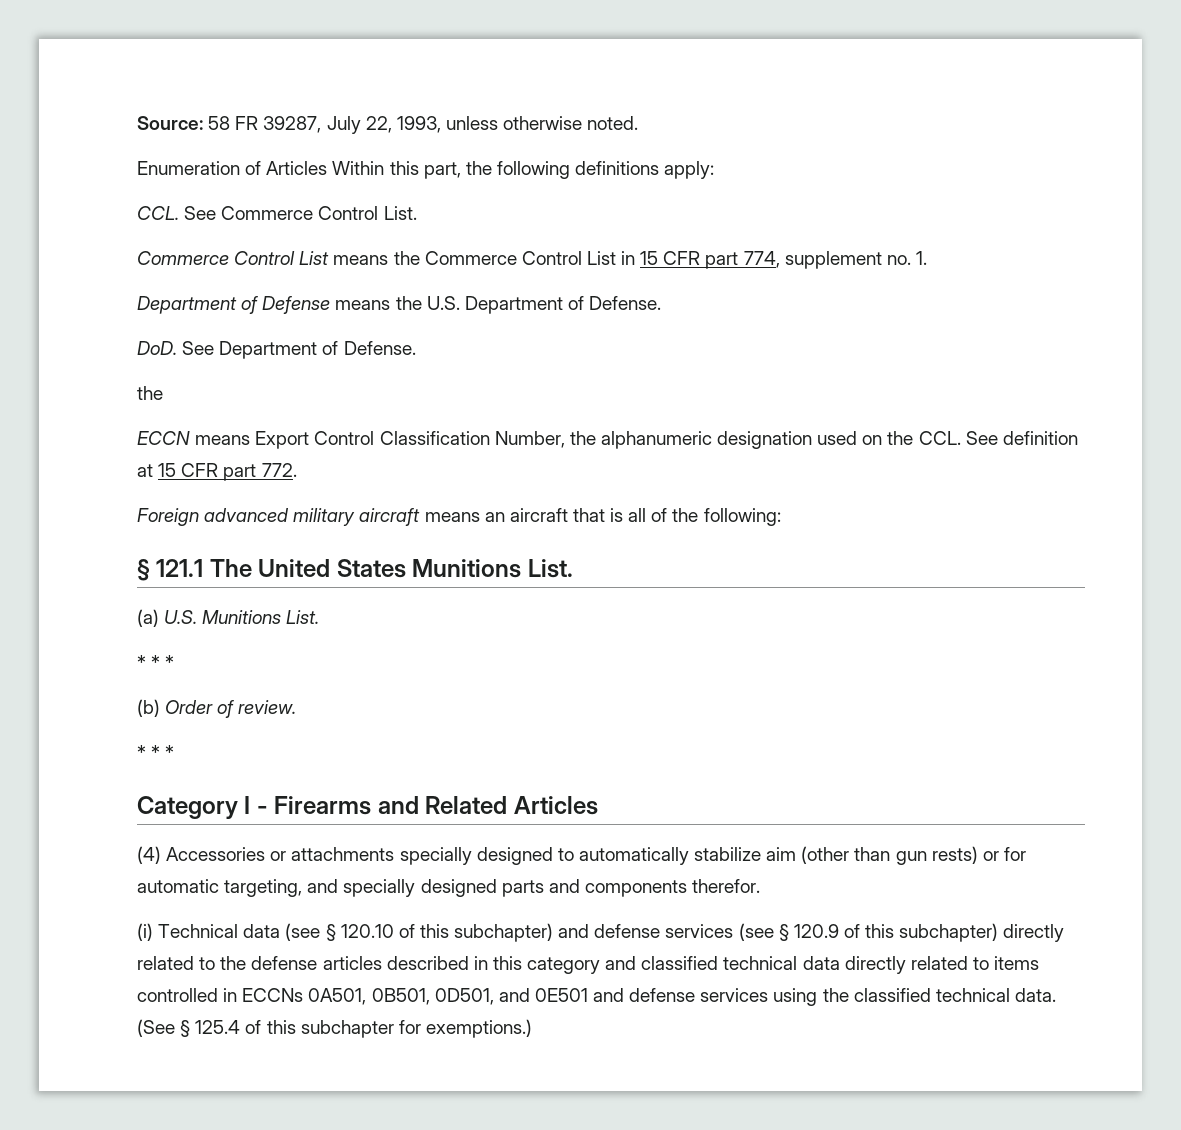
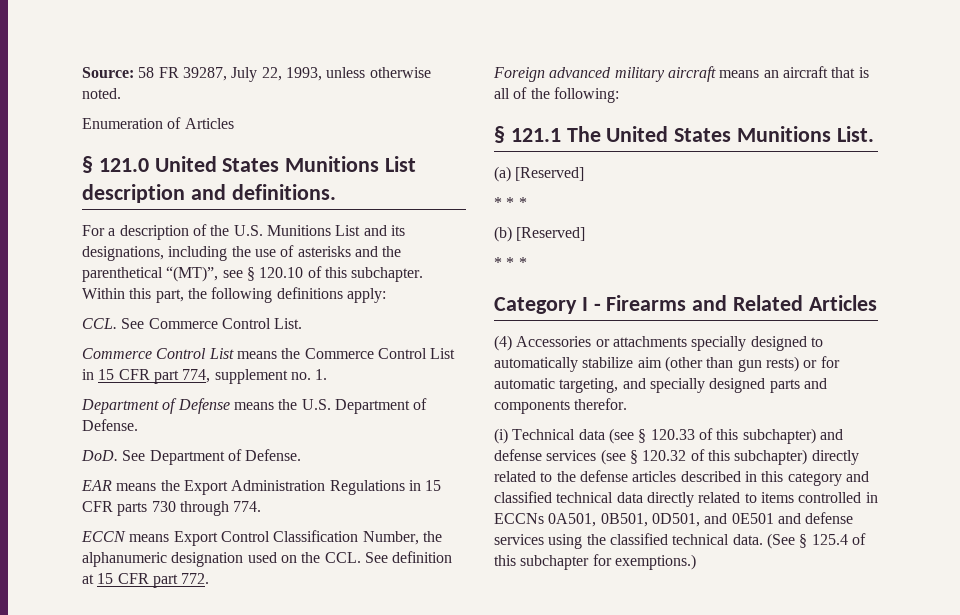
- Enumeration of Articles Within this part, the following definitions apply:
+ Enumeration of Articles
+ § 121.0 United States Munitions List description and definitions.
+ For a description of the U.S. Munitions List and its designations, including the use of asterisks and the parenthetical “(MT)”, see § 120.10 of this subchapter. Within this part, the following definitions apply:
  DoD. See Department of Defense.
- the
+ EAR means the Export Administration Regulations in 15 CFR parts 730 through 774.
- (a) U.S. Munitions List.
+ (a) [Reserved]
- (b) Order of review.
+ (b) [Reserved]
- (i) Technical data (see § 120.10 of this subchapter) and defense services (see § 120.9 of this subchapter) directly related to the defense articles described in this category and classified technical data directly related to items controlled in ECCNs 0A501, 0B501, 0D501, and 0E501 and defense services using the classified technical data.
+ (i) Technical data (see § 120.33 of this subchapter) and defense services (see § 120.32 of this subchapter) directly related to the defense articles described in this category and classified technical data directly related to items controlled in ECCNs 0A501, 0B501, 0D501, and 0E501 and defense services using the classified technical data.

